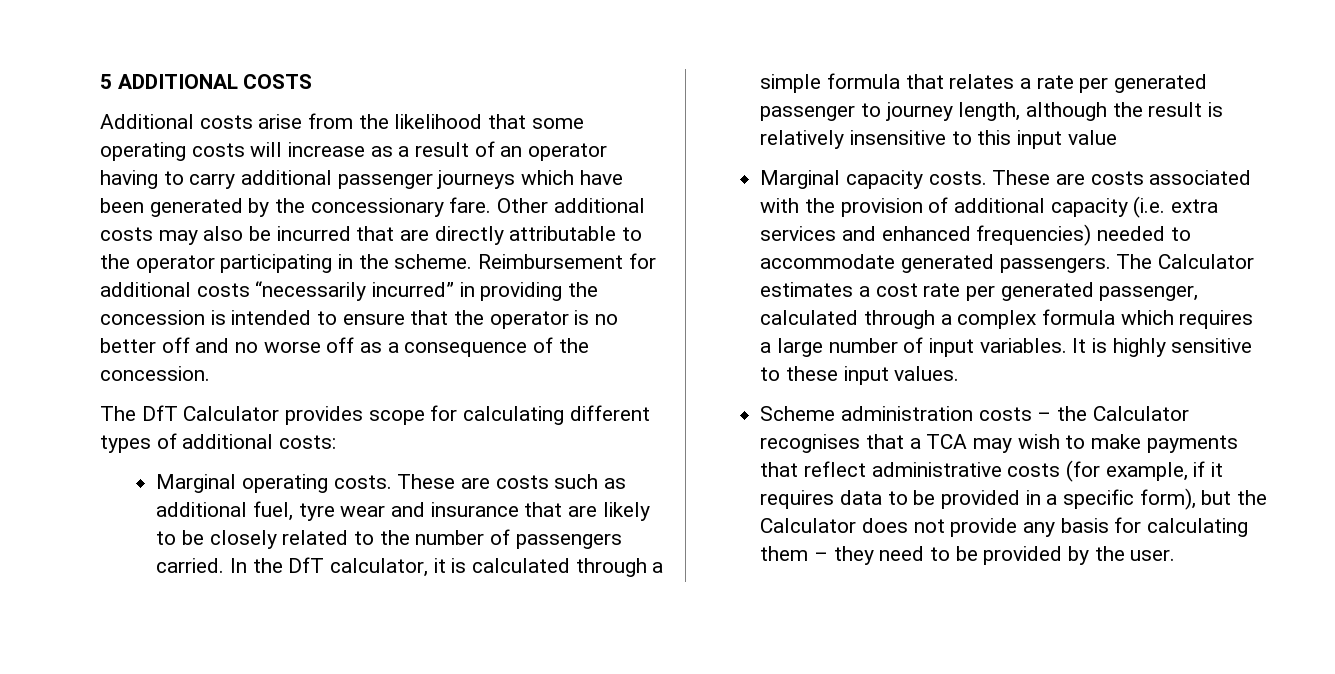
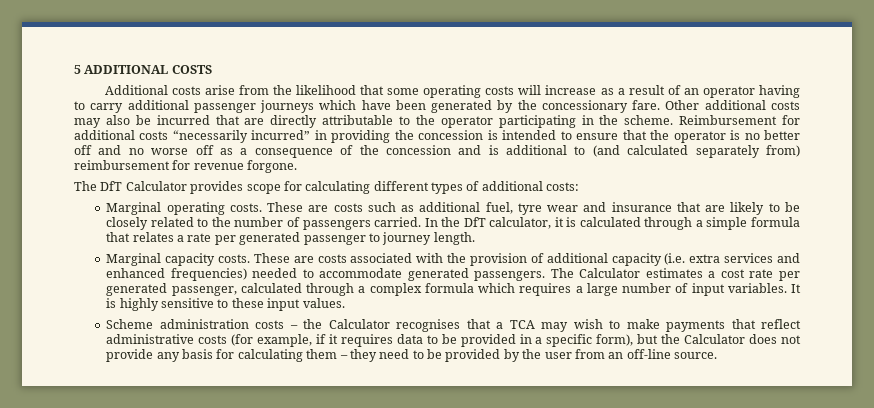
- Reimbursement for additional costs “necessarily incurred” in providing the concession is intended to ensure that the operator is no better off and no worse off as a consequence of the concession.
+ Reimbursement for additional costs “necessarily incurred” in providing the concession is intended to ensure that the operator is no better off and no worse off as a consequence of the concession and is additional to (and calculated separately from) reimbursement for revenue forgone.
- In the DfT calculator, it is calculated through a simple formula that relates a rate per generated passenger to journey length, although the result is relatively insensitive to this input value
+ In the DfT calculator, it is calculated through a simple formula that relates a rate per generated passenger to journey length.
- Scheme administration costs – the Calculator recognises that a TCA may wish to make payments that reflect administrative costs (for example, if it requires data to be provided in a specific form), but the Calculator does not provide any basis for calculating them – they need to be provided by the user.
+ Scheme administration costs – the Calculator recognises that a TCA may wish to make payments that reflect administrative costs (for example, if it requires data to be provided in a specific form), but the Calculator does not provide any basis for calculating them – they need to be provided by the user from an off-line source.

